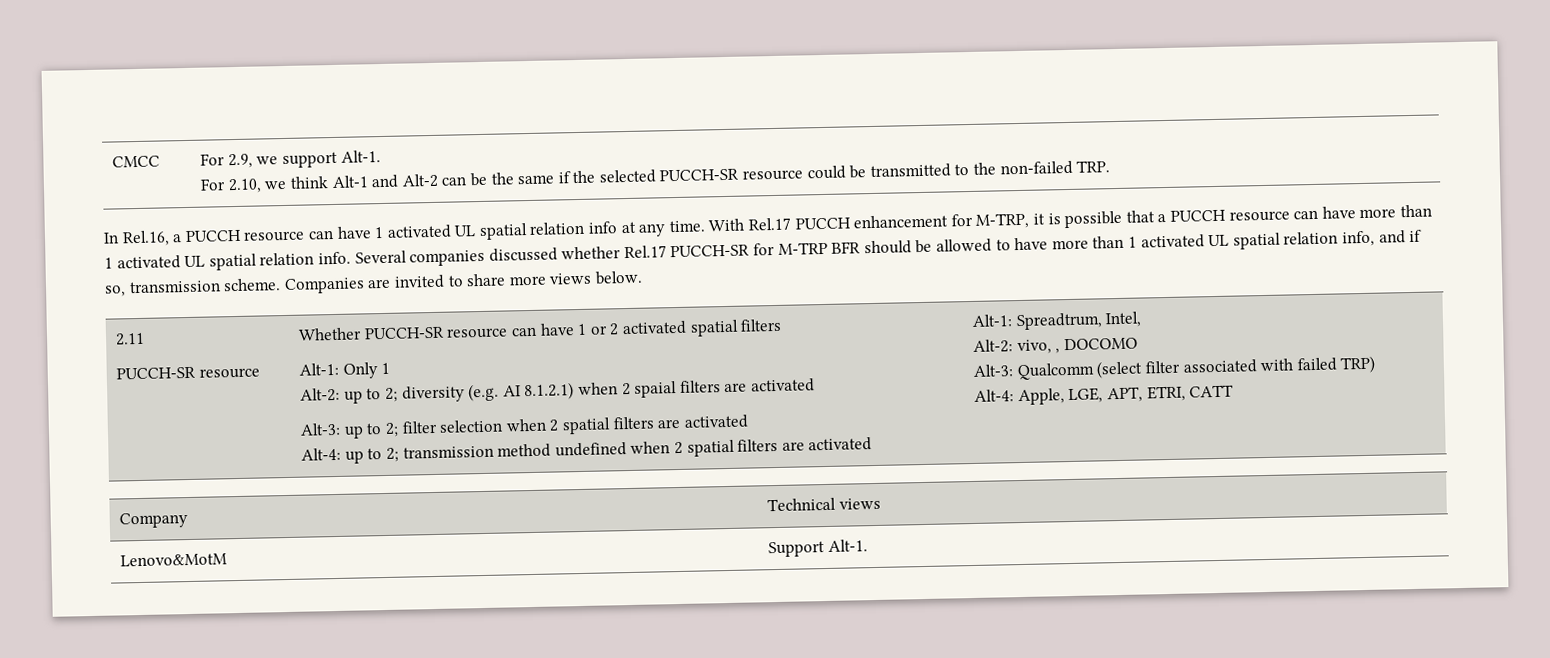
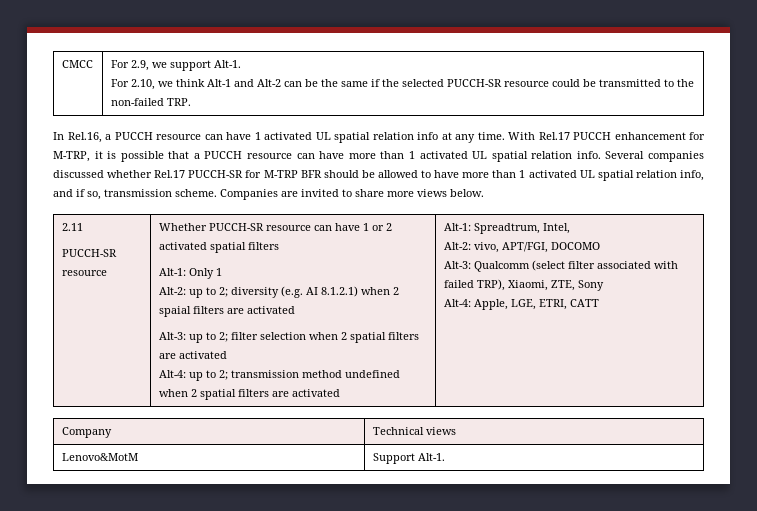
- Alt-2: vivo, , DOCOMO
+ Alt-2: vivo, APT/FGI, DOCOMO
- Alt-3: Qualcomm (select filter associated with failed TRP)
+ Alt-3: Qualcomm (select filter associated with failed TRP), Xiaomi, ZTE, Sony
- Alt-4: Apple, LGE, APT, ETRI, CATT
+ Alt-4: Apple, LGE, ETRI, CATT

